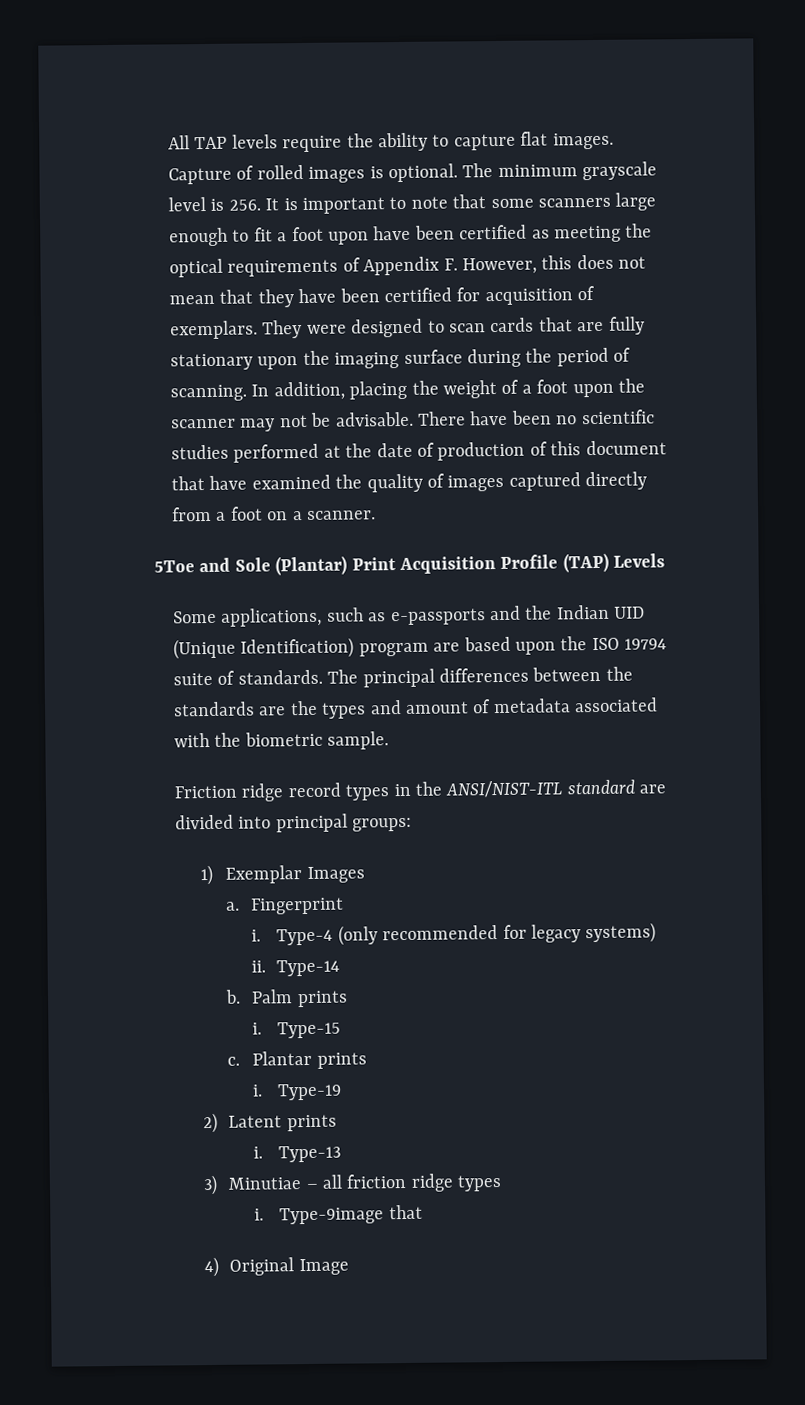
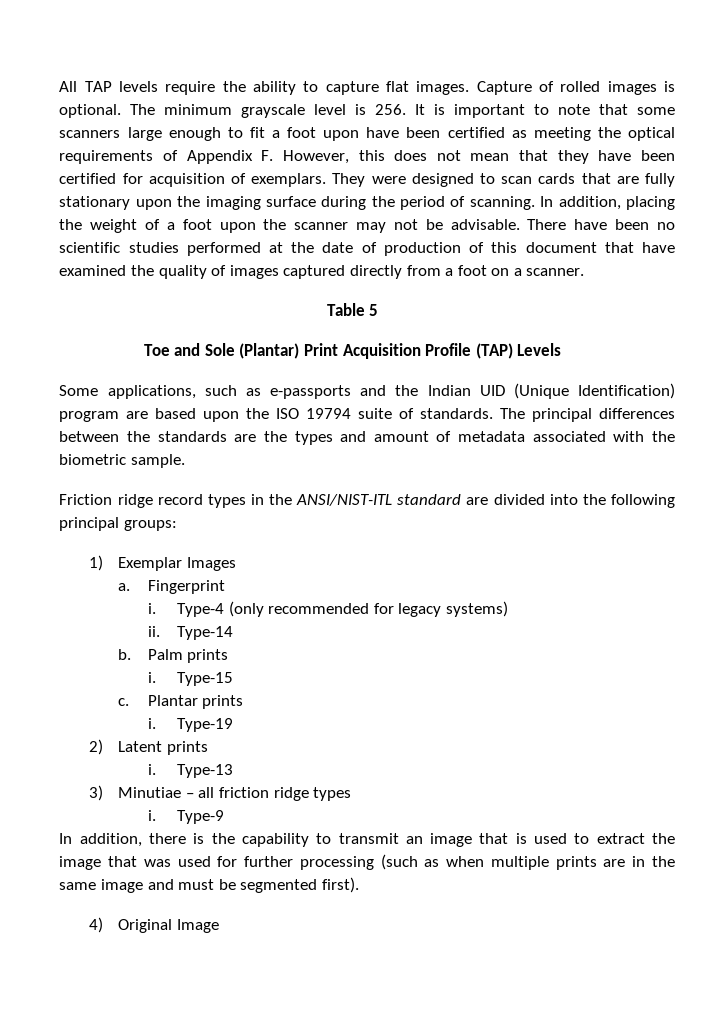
- 5Toe and Sole (Plantar) Print Acquisition Profile (TAP) Levels
+ Table 5
+ Toe and Sole (Plantar) Print Acquisition Profile (TAP) Levels
- Friction ridge record types in the ANSI/NIST-ITL standard are divided into principal groups:
+ Friction ridge record types in the ANSI/NIST-ITL standard are divided into the following principal groups:
- Type-9image that
+ Type-9
+ In addition, there is the capability to transmit an image that is used to extract the image that was used for further processing (such as when multiple prints are in the same image and must be segmented first).

